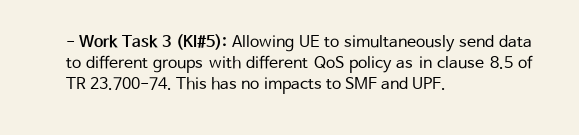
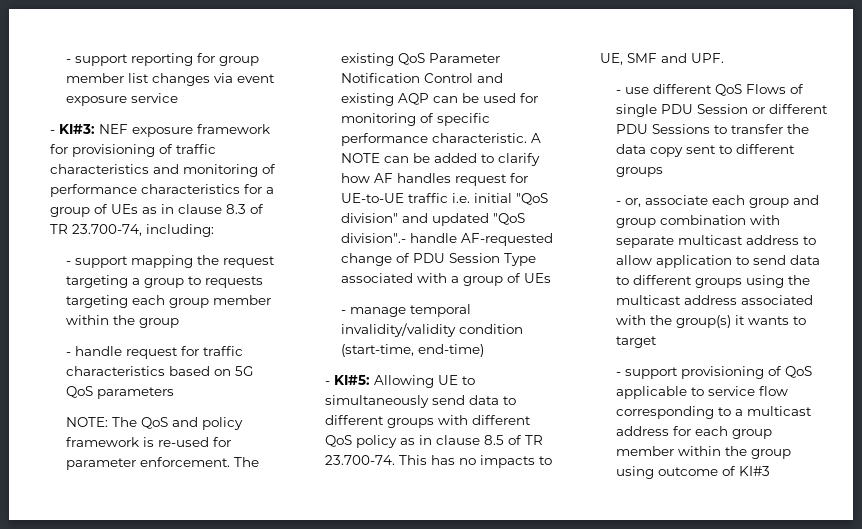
- - Work Task 3 (KI#5): Allowing UE to simultaneously send data to different groups with different QoS policy as in clause 8.5 of TR 23.700-74. This has no impacts to SMF and UPF.
+ - support reporting for group member list changes via event exposure service
+ - KI#3: NEF exposure framework for provisioning of traffic characteristics and monitoring of performance characteristics for a group of UEs as in clause 8.3 of TR 23.700-74, including:
+ - support mapping the request targeting a group to requests targeting each group member within the group
+ - handle request for traffic characteristics based on 5G QoS parameters
+ NOTE: The QoS and policy framework is re-used for parameter enforcement. The existing QoS Parameter Notification Control and existing AQP can be used for monitoring of specific performance characteristic. A NOTE can be added to clarify how AF handles request for UE-to-UE traffic i.e. initial "QoS division" and updated "QoS division".- handle AF-requested change of PDU Session Type associated with a group of UEs
+ - manage temporal invalidity/validity condition (start-time, end-time)
+ - KI#5: Allowing UE to simultaneously send data to different groups with different QoS policy as in clause 8.5 of TR 23.700-74. This has no impacts to UE, SMF and UPF.
+ - use different QoS Flows of single PDU Session or different PDU Sessions to transfer the data copy sent to different groups
+ - or, associate each group and group combination with separate multicast address to allow application to send data to different groups using the multicast address associated with the group(s) it wants to target
+ - support provisioning of QoS applicable to service flow corresponding to a multicast address for each group member within the group using outcome of KI#3

